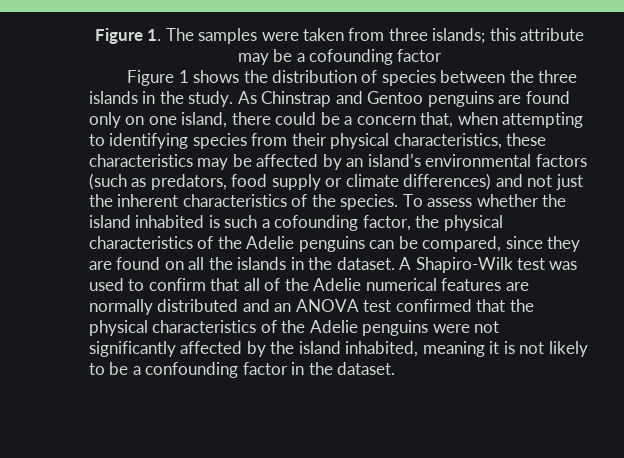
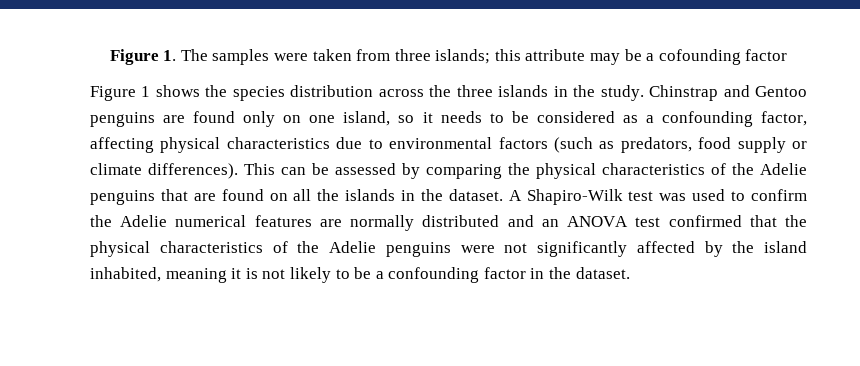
- Figure 1 shows the distribution of species between the three islands in the study.
+ Figure 1 shows the species distribution across the three islands in the study.
- As Chinstrap and Gentoo penguins are found only on one island, there could be a concern that, when attempting to identifying species from their physical characteristics, these characteristics may be affected by an island’s environmental factors (such as predators, food supply or climate differences) and not just the inherent characteristics of the species. To assess whether the island inhabited is such a cofounding factor, the physical characteristics of the Adelie penguins can be compared, since they are found on all the islands in the dataset.
+ Chinstrap and Gentoo penguins are found only on one island, so it needs to be considered as a confounding factor, affecting physical characteristics due to environmental factors (such as predators, food supply or climate differences). This can be assessed by comparing the physical characteristics of the Adelie penguins that are found on all the islands in the dataset.
- A Shapiro-Wilk test was used to confirm that all of the Adelie numerical features are normally distributed and an ANOVA test confirmed that the physical characteristics of the Adelie penguins were not significantly affected by the island inhabited, meaning it is not likely to be a confounding factor in the dataset.
+ A Shapiro-Wilk test was used to confirm the Adelie numerical features are normally distributed and an ANOVA test confirmed that the physical characteristics of the Adelie penguins were not significantly affected by the island inhabited, meaning it is not likely to be a confounding factor in the dataset.

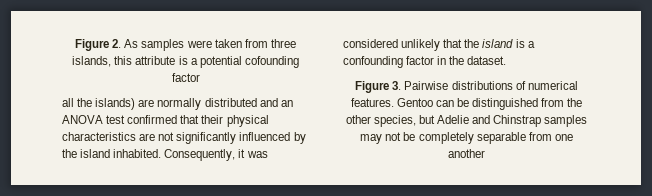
- Figure 1. The samples were taken from three islands; this attribute may be a cofounding factor
+ Figure 2. As samples were taken from three islands, this attribute is a potential cofounding factor
- Figure 1 shows the species distribution across the three islands in the study. Chinstrap and Gentoo penguins are found only on one island, so it needs to be considered as a confounding factor, affecting physical characteristics due to environmental factors (such as predators, food supply or climate differences). This can be assessed by comparing the physical characteristics of the Adelie penguins that are found on all the islands in the dataset. A Shapiro-Wilk test was used to confirm the Adelie numerical features are normally distributed and an ANOVA test confirmed that the physical characteristics of the Adelie penguins were not significantly affected by the island inhabited, meaning it is not likely to be a confounding factor in the dataset.
+ all the islands) are normally distributed and an ANOVA test confirmed that their physical characteristics are not significantly influenced by the island inhabited. Consequently, it was considered unlikely that the island is a confounding factor in the dataset.
+ Figure 3. Pairwise distributions of numerical features. Gentoo can be distinguished from the other species, but Adelie and Chinstrap samples may not be completely separable from one another

